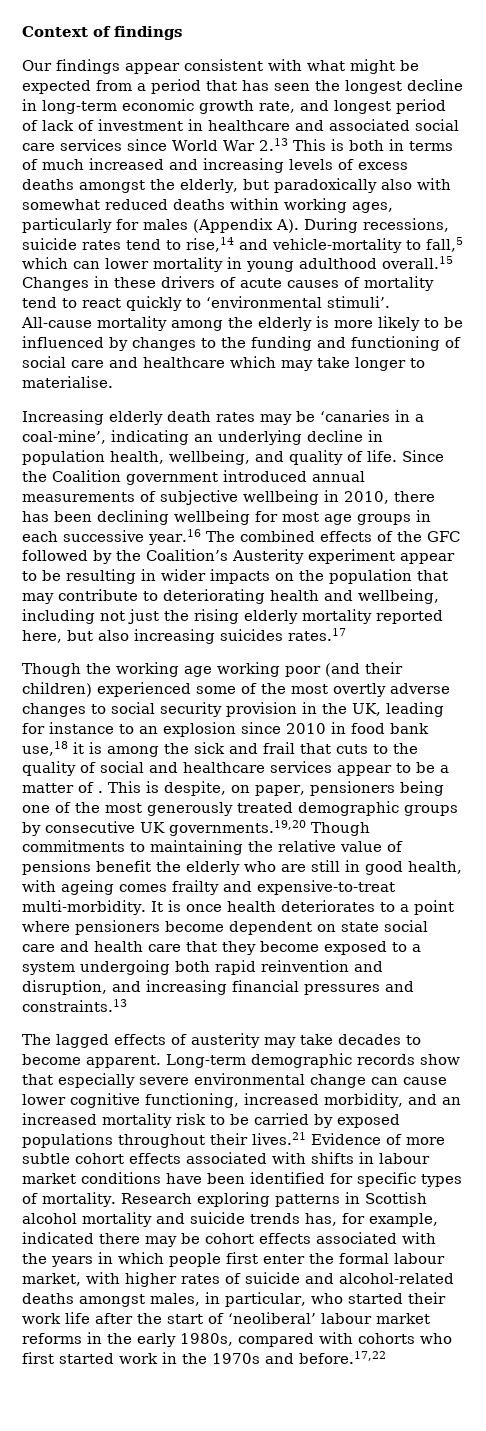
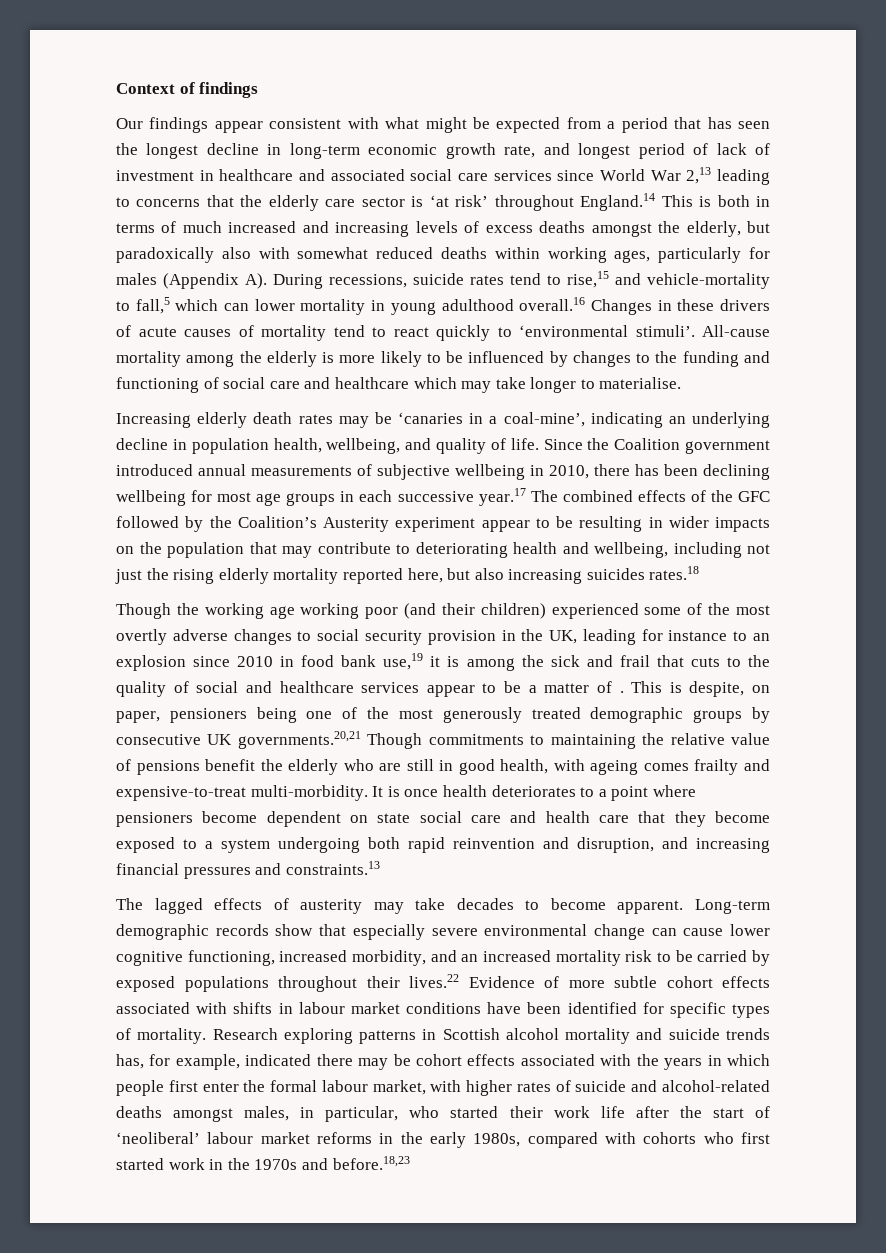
- Our findings appear consistent with what might be expected from a period that has seen the longest decline in long-term economic growth rate, and longest period of lack of investment in healthcare and associated social care services since World War 2.13 This is both in terms of much increased and increasing levels of excess deaths amongst the elderly, but paradoxically also with somewhat reduced deaths within working ages, particularly for males (Appendix A). During recessions, suicide rates tend to rise,14 and vehicle-mortality to fall,5 which can lower mortality in young adulthood overall.15 Changes in these drivers of acute causes of mortality tend to react quickly to ‘environmental stimuli’.
+ Our findings appear consistent with what might be expected from a period that has seen the longest decline in long-term economic growth rate, and longest period of lack of investment in healthcare and associated social care services since World War 2,13 leading to concerns that the elderly care sector is ‘at risk’ throughout England.14 This is both in terms of much increased and increasing levels of excess deaths amongst the elderly, but paradoxically also with somewhat reduced deaths within working ages, particularly for males (Appendix A). During recessions, suicide rates tend to rise,15 and vehicle-mortality to fall,5 which can lower mortality in young adulthood overall.16 Changes in these drivers of acute causes of mortality tend to react quickly to ‘environmental stimuli’.
- Since the Coalition government introduced annual measurements of subjective wellbeing in 2010, there has been declining wellbeing for most age groups in each successive year.16 The combined effects of the GFC followed by the Coalition’s Austerity experiment appear to be resulting in wider impacts on the population that may contribute to deteriorating health and wellbeing, including not just the rising elderly mortality reported here, but also increasing suicides rates.17
+ Since the Coalition government introduced annual measurements of subjective wellbeing in 2010, there has been declining wellbeing for most age groups in each successive year.17 The combined effects of the GFC followed by the Coalition’s Austerity experiment appear to be resulting in wider impacts on the population that may contribute to deteriorating health and wellbeing, including not just the rising elderly mortality reported here, but also increasing suicides rates.18
- Though the working age working poor (and their children) experienced some of the most overtly adverse changes to social security provision in the UK, leading for instance to an explosion since 2010 in food bank use,18 it is among the sick and frail that cuts to the quality of social and healthcare services appear to be a matter of .
+ Though the working age working poor (and their children) experienced some of the most overtly adverse changes to social security provision in the UK, leading for instance to an explosion since 2010 in food bank use,19 it is among the sick and frail that cuts to the quality of social and healthcare services appear to be a matter of .
- This is despite, on paper, pensioners being one of the most generously treated demographic groups by consecutive UK governments.19,20 Though commitments to maintaining the relative value of pensions benefit the elderly who are still in good health, with ageing comes frailty and expensive-to-treat multi-morbidity.
+ This is despite, on paper, pensioners being one of the most generously treated demographic groups by consecutive UK governments.20,21 Though commitments to maintaining the relative value of pensions benefit the elderly who are still in good health, with ageing comes frailty and expensive-to-treat multi-morbidity.
- Long-term demographic records show that especially severe environmental change can cause lower cognitive functioning, increased morbidity, and an increased mortality risk to be carried by exposed populations throughout their lives.21 Evidence of more subtle cohort effects associated with shifts in labour market conditions have been identified for specific types of mortality.
+ Long-term demographic records show that especially severe environmental change can cause lower cognitive functioning, increased morbidity, and an increased mortality risk to be carried by exposed populations throughout their lives.22 Evidence of more subtle cohort effects associated with shifts in labour market conditions have been identified for specific types of mortality.
- Research exploring patterns in Scottish alcohol mortality and suicide trends has, for example, indicated there may be cohort effects associated with the years in which people first enter the formal labour market, with higher rates of suicide and alcohol-related deaths amongst males, in particular, who started their work life after the start of ‘neoliberal’ labour market reforms in the early 1980s, compared with cohorts who first started work in the 1970s and before.17,22
+ Research exploring patterns in Scottish alcohol mortality and suicide trends has, for example, indicated there may be cohort effects associated with the years in which people first enter the formal labour market, with higher rates of suicide and alcohol-related deaths amongst males, in particular, who started their work life after the start of ‘neoliberal’ labour market reforms in the early 1980s, compared with cohorts who first started work in the 1970s and before.18,23

